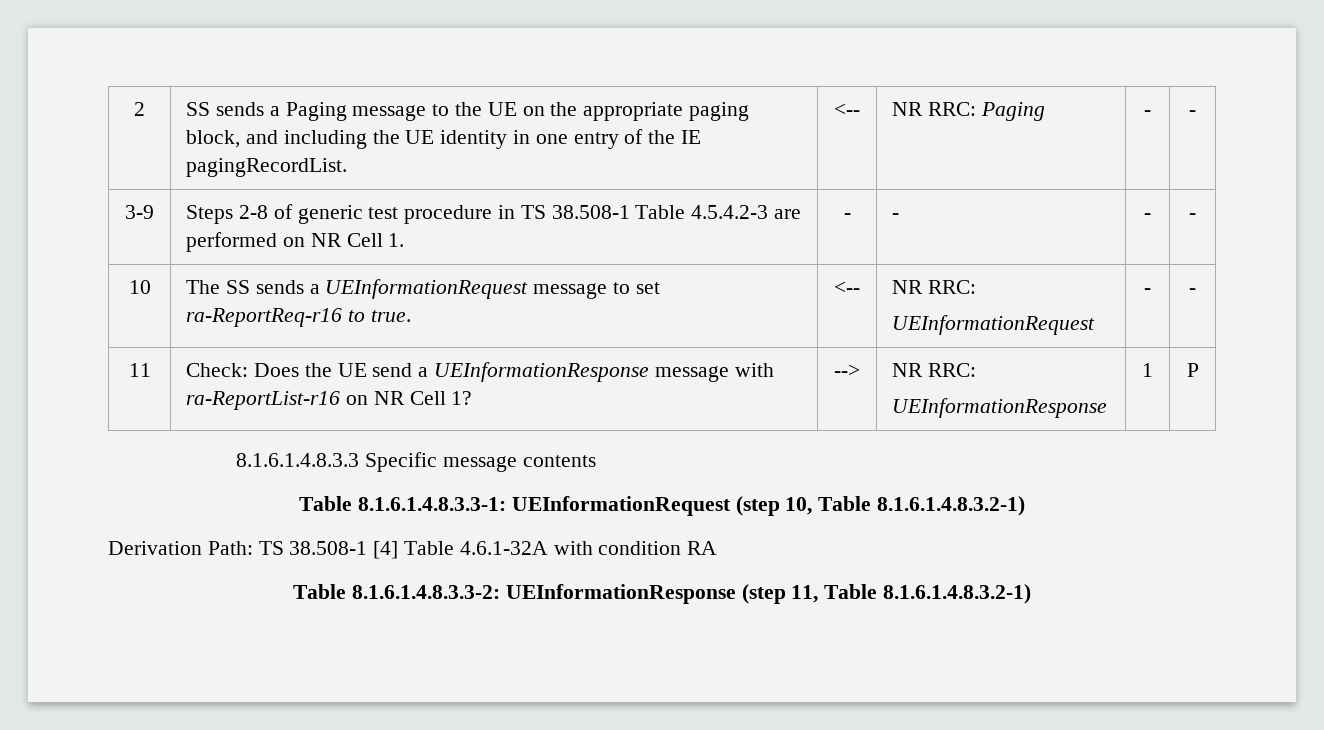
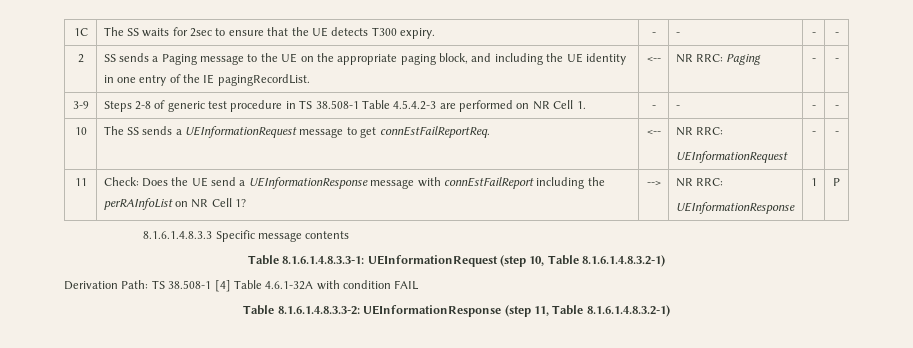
+ 1C | The SS waits for 2sec to ensure that the UE detects T300 expiry. | - | - | - | -
- 10 | The SS sends a UEInformationRequest message to set ra-ReportReq-r16 to true. | <-- | NR RRC:
+ 10 | The SS sends a UEInformationRequest message to get connEstFailReportReq. | <-- | NR RRC:
- 11 | Check: Does the UE send a UEInformationResponse message with ra-ReportList-r16 on NR Cell 1? | --> | NR RRC:
+ 11 | Check: Does the UE send a UEInformationResponse message with connEstFailReport including the perRAInfoList on NR Cell 1? | --> | NR RRC:
- Derivation Path: TS 38.508-1 [4] Table 4.6.1-32A with condition RA
+ Derivation Path: TS 38.508-1 [4] Table 4.6.1-32A with condition FAIL

